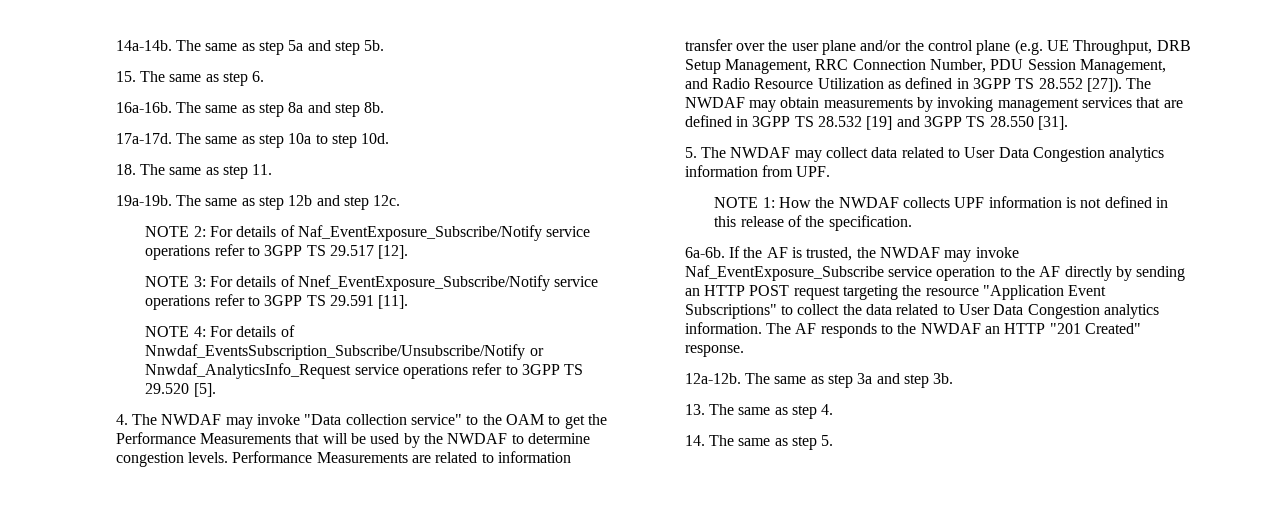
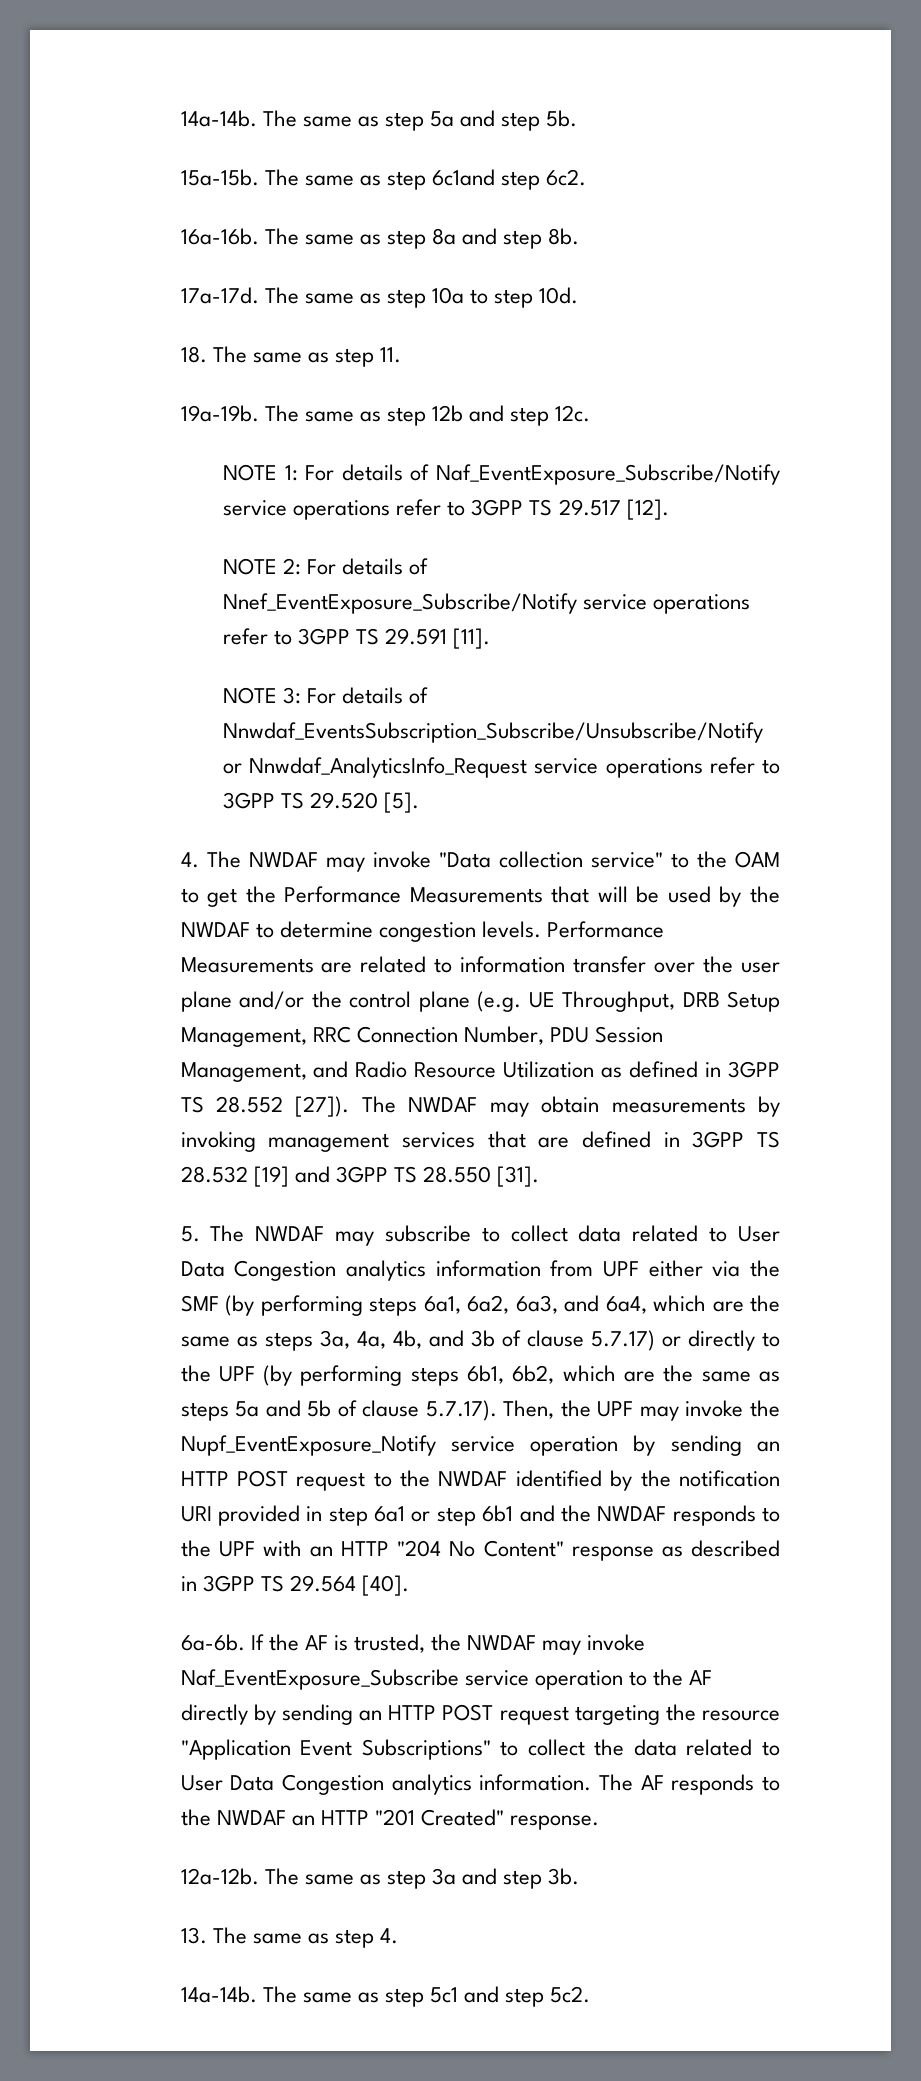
- 15. The same as step 6.
+ 15a-15b. The same as step 6c1and step 6c2.
- NOTE 2: For details of Naf_EventExposure_Subscribe/Notify service operations refer to 3GPP TS 29.517 [12].
+ NOTE 1: For details of Naf_EventExposure_Subscribe/Notify service operations refer to 3GPP TS 29.517 [12].
- NOTE 3: For details of Nnef_EventExposure_Subscribe/Notify service operations refer to 3GPP TS 29.591 [11].
+ NOTE 2: For details of Nnef_EventExposure_Subscribe/Notify service operations refer to 3GPP TS 29.591 [11].
- NOTE 4: For details of Nnwdaf_EventsSubscription_Subscribe/Unsubscribe/Notify or Nnwdaf_AnalyticsInfo_Request service operations refer to 3GPP TS 29.520 [5].
+ NOTE 3: For details of Nnwdaf_EventsSubscription_Subscribe/Unsubscribe/Notify or Nnwdaf_AnalyticsInfo_Request service operations refer to 3GPP TS 29.520 [5].
- 5. The NWDAF may collect data related to User Data Congestion analytics information from UPF.
- NOTE 1: How the NWDAF collects UPF information is not defined in this release of the specification.
+ 5. The NWDAF may subscribe to collect data related to User Data Congestion analytics information from UPF either via the SMF (by performing steps 6a1, 6a2, 6a3, and 6a4, which are the same as steps 3a, 4a, 4b, and 3b of clause 5.7.17) or directly to the UPF (by performing steps 6b1, 6b2, which are the same as steps 5a and 5b of clause 5.7.17). Then, the UPF may invoke the Nupf_EventExposure_Notify service operation by sending an HTTP POST request to the NWDAF identified by the notification URI provided in step 6a1 or step 6b1 and the NWDAF responds to the UPF with an HTTP "204 No Content" response as described in 3GPP TS 29.564 [40].
- 14. The same as step 5.
+ 14a-14b. The same as step 5c1 and step 5c2.

